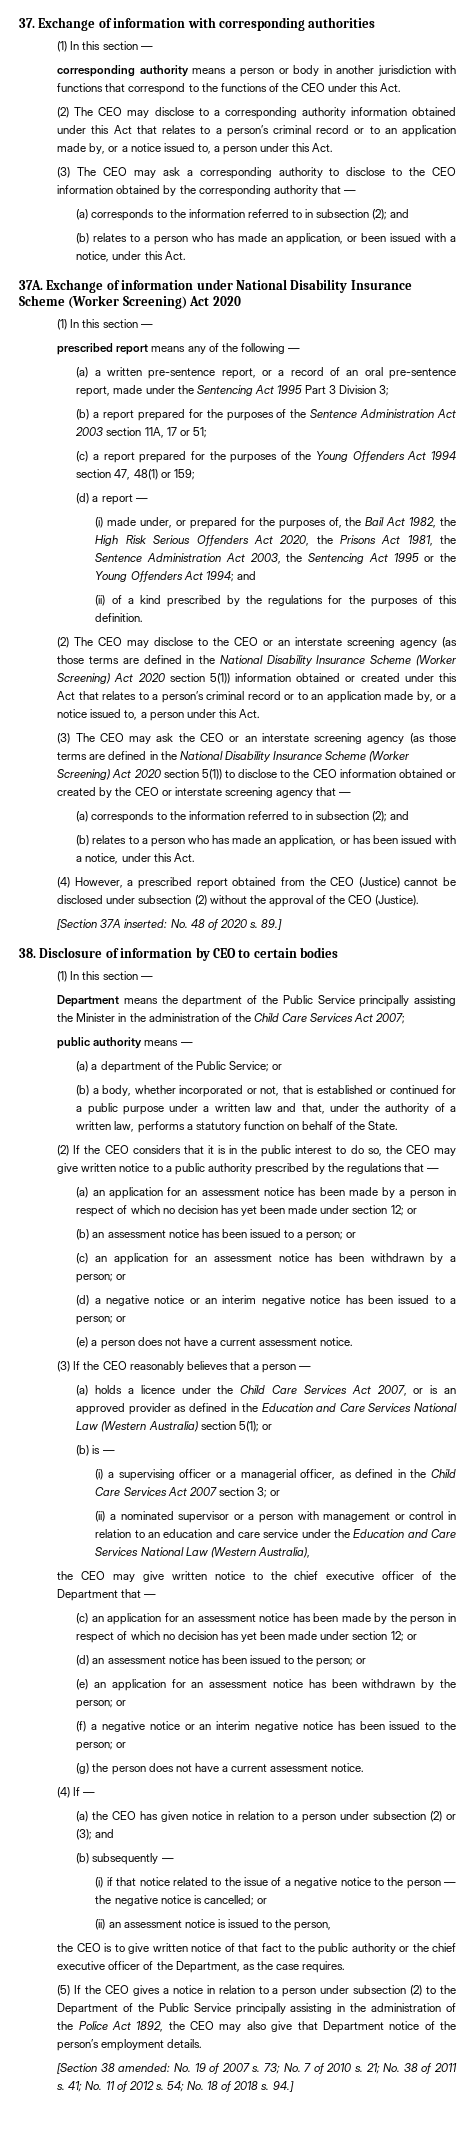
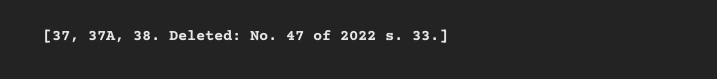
- 37. Exchange of information with corresponding authorities
- (1) In this section —
- corresponding authority means a person or body in another jurisdiction with functions that correspond to the functions of the CEO under this Act.
- (2) The CEO may disclose to a corresponding authority information obtained under this Act that relates to a person’s criminal record or to an application made by, or a notice issued to, a person under this Act.
- (3) The CEO may ask a corresponding authority to disclose to the CEO information obtained by the corresponding authority that —
- (a) corresponds to the information referred to in subsection (2); and
- (b) relates to a person who has made an application, or been issued with a notice, under this Act.
- 37A. Exchange of information under National Disability Insurance Scheme (Worker Screening) Act 2020
- (1) In this section —
- prescribed report means any of the following —
- (a) a written pre-sentence report, or a record of an oral pre-sentence report, made under the Sentencing Act 1995 Part 3 Division 3;
- (b) a report prepared for the purposes of the Sentence Administration Act 2003 section 11A, 17 or 51;
- (c) a report prepared for the purposes of the Young Offenders Act 1994 section 47, 48(1) or 159;
- (d) a report —
- (i) made under, or prepared for the purposes of, the Bail Act 1982, the High Risk Serious Offenders Act 2020, the Prisons Act 1981, the Sentence Administration Act 2003, the Sentencing Act 1995 or the Young Offenders Act 1994; and
- (ii) of a kind prescribed by the regulations for the purposes of this definition.
- (2) The CEO may disclose to the CEO or an interstate screening agency (as those terms are defined in the National Disability Insurance Scheme (Worker Screening) Act 2020 section 5(1)) information obtained or created under this Act that relates to a person’s criminal record or to an application made by, or a notice issued to, a person under this Act.
- (3) The CEO may ask the CEO or an interstate screening agency (as those terms are defined in the National Disability Insurance Scheme (Worker Screening) Act 2020 section 5(1)) to disclose to the CEO information obtained or created by the CEO or interstate screening agency that —
- (a) corresponds to the information referred to in subsection (2); and
- (b) relates to a person who has made an application, or has been issued with a notice, under this Act.
- (4) However, a prescribed report obtained from the CEO (Justice) cannot be disclosed under subsection (2) without the approval of the CEO (Justice).
- [Section 37A inserted: No. 48 of 2020 s. 89.]
- 38. Disclosure of information by CEO to certain bodies
- (1) In this section —
- Department means the department of the Public Service principally assisting the Minister in the administration of the Child Care Services Act 2007;
- public authority means —
- (a) a department of the Public Service; or
- (b) a body, whether incorporated or not, that is established or continued for a public purpose under a written law and that, under the authority of a written law, performs a statutory function on behalf of the State.
- (2) If the CEO considers that it is in the public interest to do so, the CEO may give written notice to a public authority prescribed by the regulations that —
- (a) an application for an assessment notice has been made by a person in respect of which no decision has yet been made under section 12; or
- (b) an assessment notice has been issued to a person; or
- (c) an application for an assessment notice has been withdrawn by a person; or
- (d) a negative notice or an interim negative notice has been issued to a person; or
- (e) a person does not have a current assessment notice.
- (3) If the CEO reasonably believes that a person —
- (a) holds a licence under the Child Care Services Act 2007, or is an approved provider as defined in the Education and Care Services National Law (Western Australia) section 5(1); or
- (b) is —
- (i) a supervising officer or a managerial officer, as defined in the Child Care Services Act 2007 section 3; or
- (ii) a nominated supervisor or a person with management or control in relation to an education and care service under the Education and Care Services National Law (Western Australia),
- the CEO may give written notice to the chief executive officer of the Department that —
- (c) an application for an assessment notice has been made by the person in respect of which no decision has yet been made under section 12; or
- (d) an assessment notice has been issued to the person; or
- (e) an application for an assessment notice has been withdrawn by the person; or
- (f) a negative notice or an interim negative notice has been issued to the person; or
- (g) the person does not have a current assessment notice.
- (4) If —
- (a) the CEO has given notice in relation to a person under subsection (2) or (3); and
- (b) subsequently —
- (i) if that notice related to the issue of a negative notice to the person — the negative notice is cancelled; or
- (ii) an assessment notice is issued to the person,
- the CEO is to give written notice of that fact to the public authority or the chief executive officer of the Department, as the case requires.
- (5) If the CEO gives a notice in relation to a person under subsection (2) to the Department of the Public Service principally assisting in the administration of the Police Act 1892, the CEO may also give that Department notice of the person’s employment details.
- [Section 38 amended: No. 19 of 2007 s. 73; No. 7 of 2010 s. 21; No. 38 of 2011 s. 41; No. 11 of 2012 s. 54; No. 18 of 2018 s. 94.]
+ [37, 37A, 38. Deleted: No. 47 of 2022 s. 33.]

